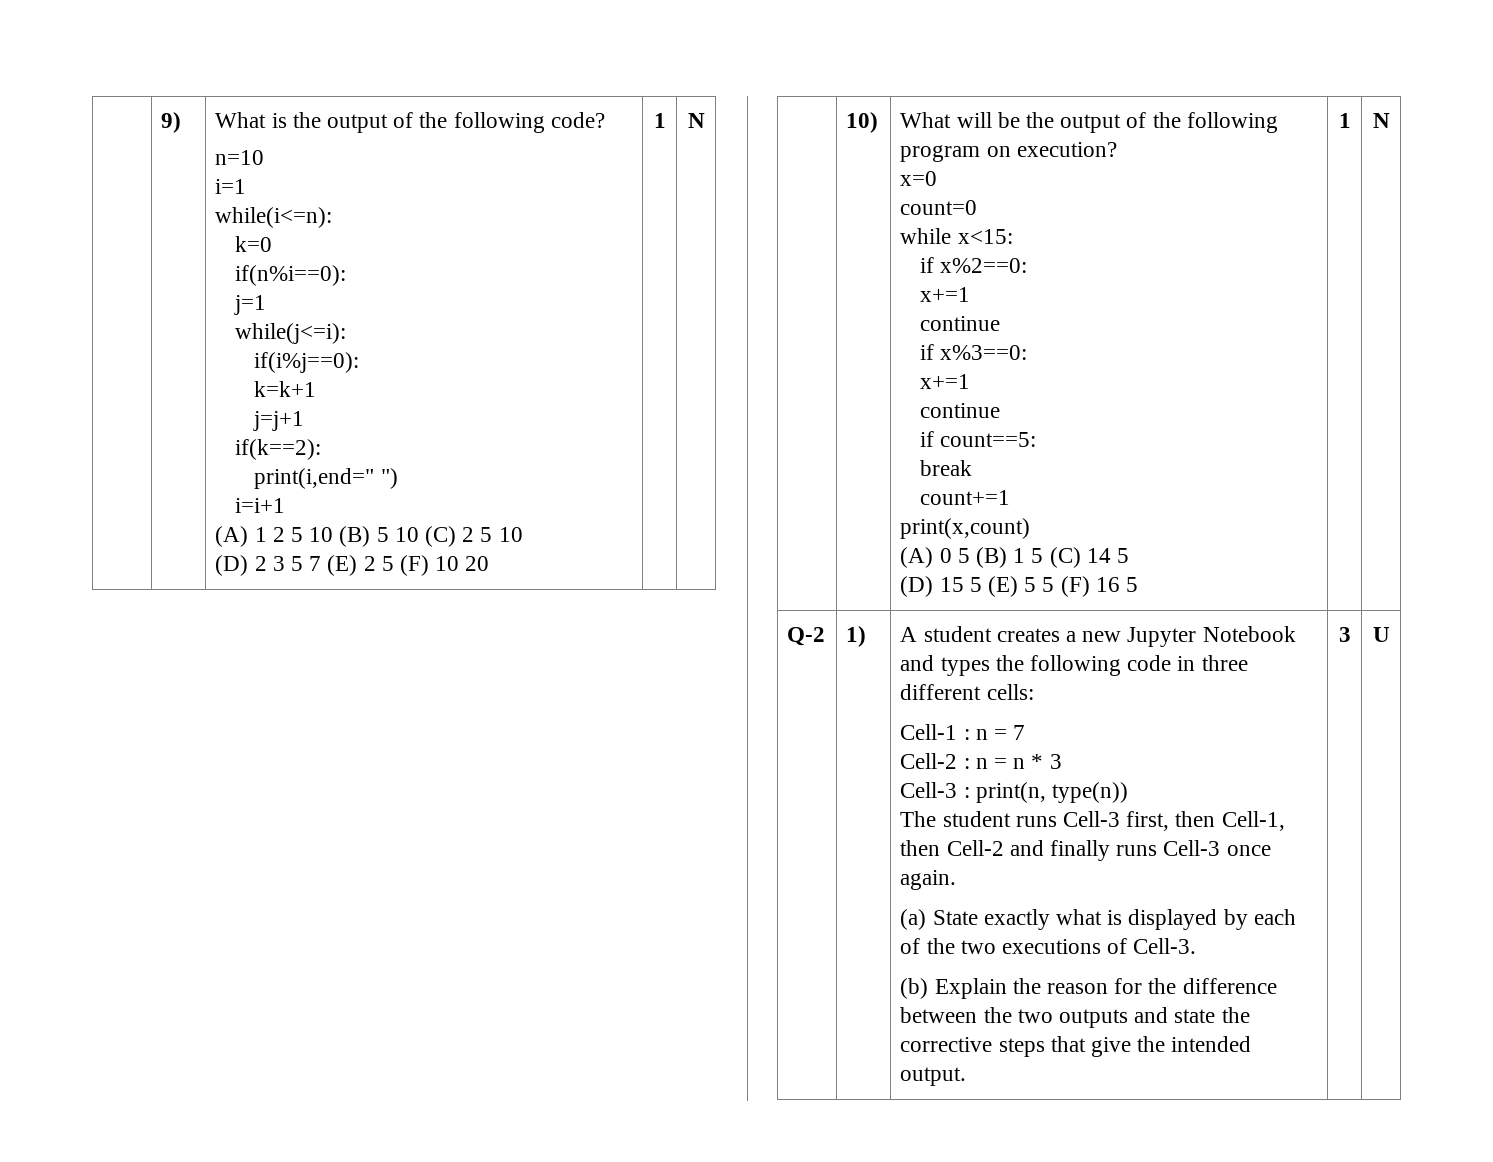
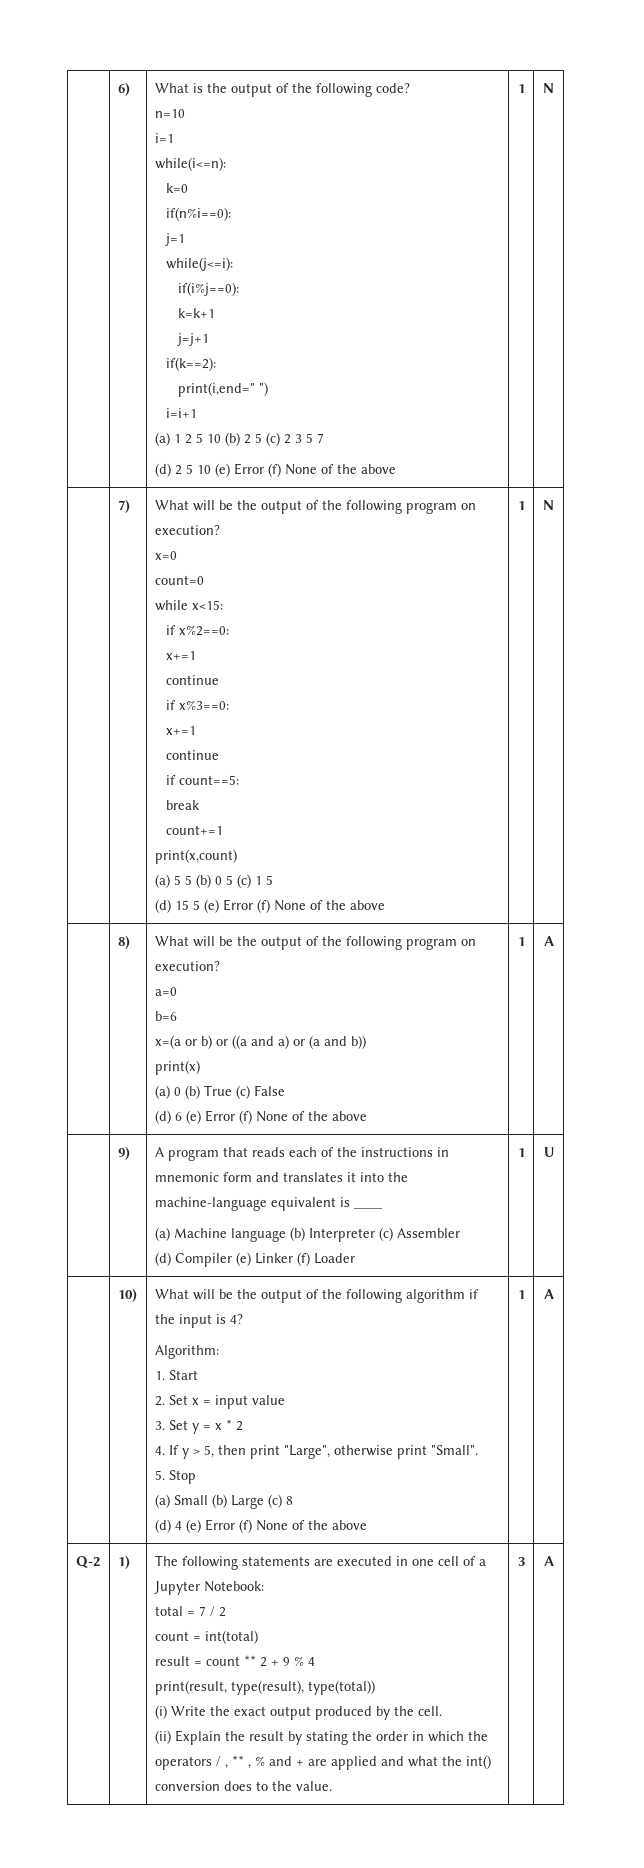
- 9)
+ 6)
- (A) 1 2 5 10 (B) 5 10 (C) 2 5 10
- (D) 2 3 5 7 (E) 2 5 (F) 10 20 | 1 | N
- | 10)
+ (a) 1 2 5 10 (b) 2 5 (c) 2 3 5 7
+ (d) 2 5 10 (e) Error (f) None of the above | 1 | N
+ | 7)
- (A) 0 5 (B) 1 5 (C) 14 5
- (D) 15 5 (E) 5 5 (F) 16 5 | 1 | N
- Q-2 | 1) | A student creates a new Jupyter Notebook and types the following code in three different cells:
- Cell-1 : n = 7
- Cell-2 : n = n * 3
- Cell-3 : print(n, type(n))
- The student runs Cell-3 first, then Cell-1, then Cell-2 and finally runs Cell-3 once again.
- (a) State exactly what is displayed by each of the two executions of Cell-3.
- (b) Explain the reason for the difference between the two outputs and state the corrective steps that give the intended output.
+ (a) 5 5 (b) 0 5 (c) 1 5
+ (d) 15 5 (e) Error (f) None of the above | 1 | N
+ | 8) | What will be the output of the following program on execution?
+ a=0
+ b=6
+ x=(a or b) or ((a and a) or (a and b))
+ print(x)
+ (a) 0 (b) True (c) False
+ (d) 6 (e) Error (f) None of the above | 1 | A
+ | 9) | A program that reads each of the instructions in mnemonic form and translates it into the machine-language equivalent is ____
+ (a) Machine language (b) Interpreter (c) Assembler
+ (d) Compiler (e) Linker (f) Loader | 1 | U
+ | 10) | What will be the output of the following algorithm if the input is 4?
+ Algorithm:
+ 1. Start
+ 2. Set x = input value
+ 3. Set y = x * 2
+ 4. If y > 5, then print "Large", otherwise print "Small".
+ 5. Stop
+ (a) Small (b) Large (c) 8
+ (d) 4 (e) Error (f) None of the above | 1 | A
+ Q-2 | 1) | The following statements are executed in one cell of a Jupyter Notebook:
+ total = 7 / 2
+ count = int(total)
+ result = count ** 2 + 9 % 4
+ print(result, type(result), type(total))
+ (i) Write the exact output produced by the cell.
+ (ii) Explain the result by stating the order in which the operators / , ** , % and + are applied and what the int() conversion does to the value.
- 3 | U
+ 3 | A

